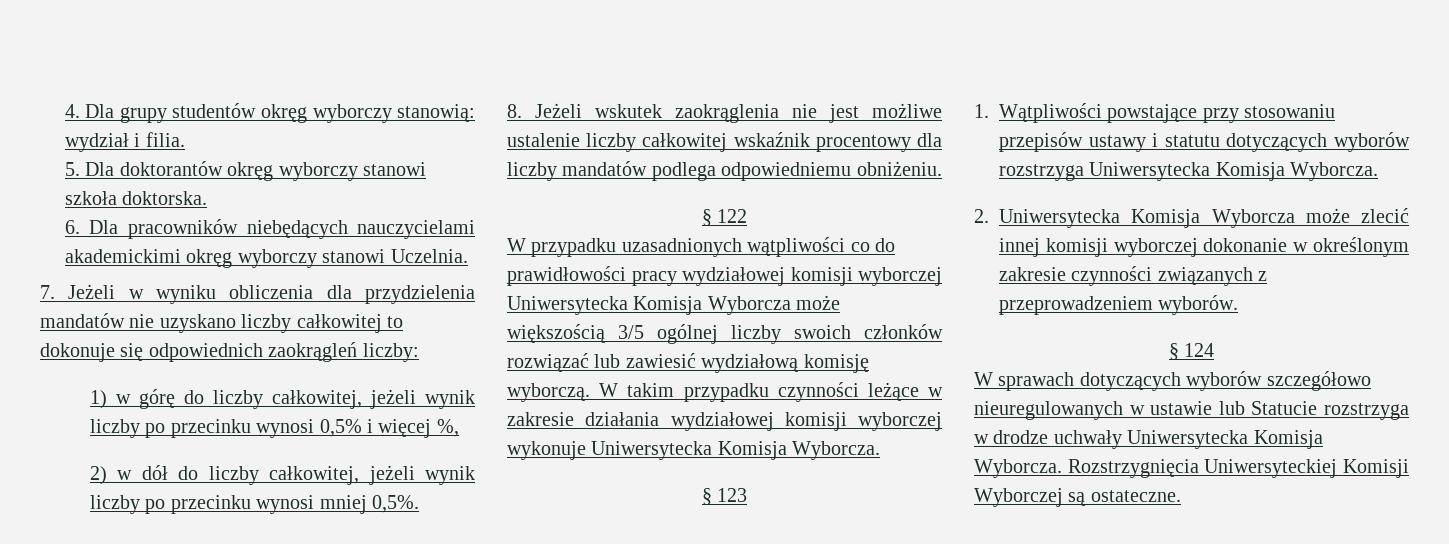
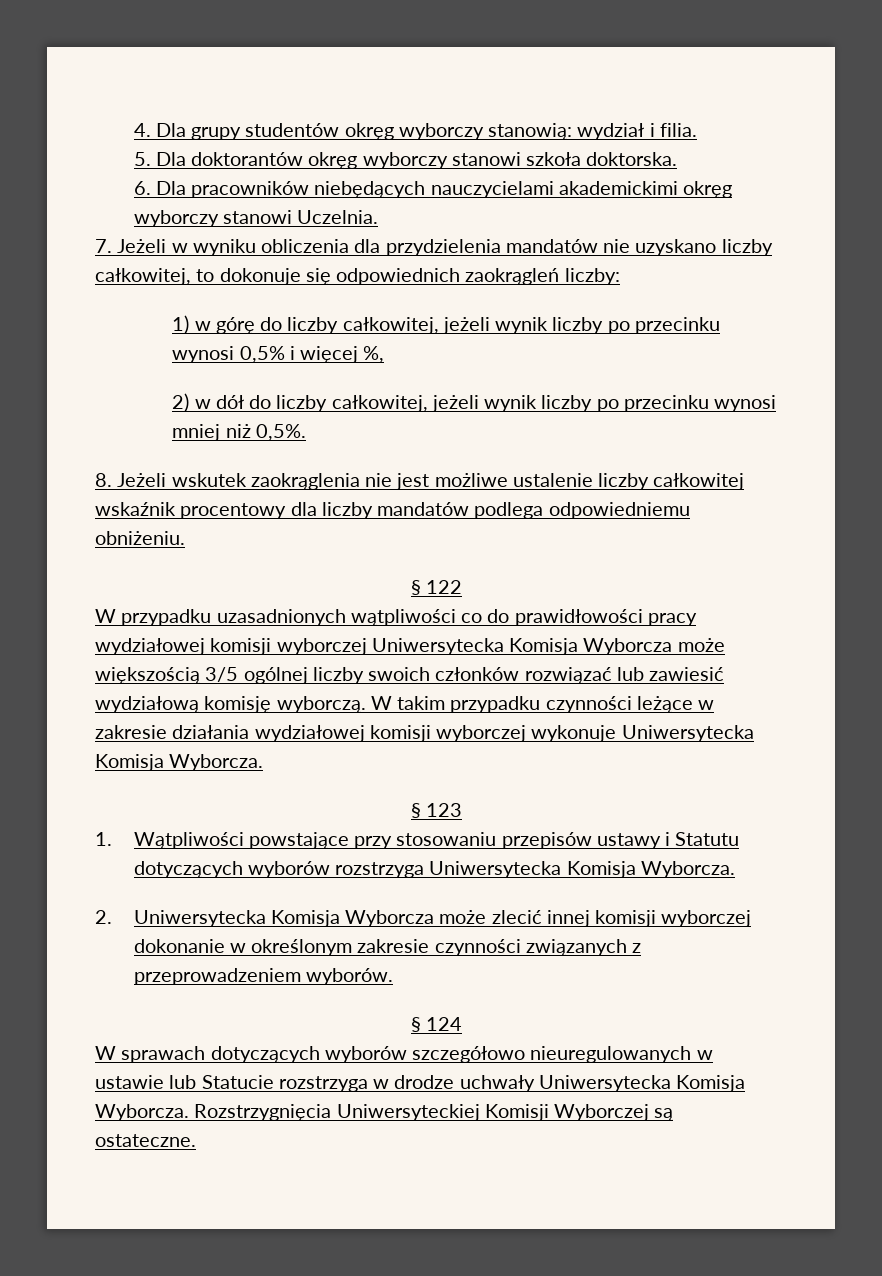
- 7. Jeżeli w wyniku obliczenia dla przydzielenia mandatów nie uzyskano liczby całkowitej to dokonuje się odpowiednich zaokrągleń liczby:
+ 7. Jeżeli w wyniku obliczenia dla przydzielenia mandatów nie uzyskano liczby całkowitej, to dokonuje się odpowiednich zaokrągleń liczby:
- 2) w dół do liczby całkowitej, jeżeli wynik liczby po przecinku wynosi mniej 0,5%.
+ 2) w dół do liczby całkowitej, jeżeli wynik liczby po przecinku wynosi mniej niż 0,5%.
- 1. Wątpliwości powstające przy stosowaniu przepisów ustawy i statutu dotyczących wyborów rozstrzyga Uniwersytecka Komisja Wyborcza.
+ 1. Wątpliwości powstające przy stosowaniu przepisów ustawy i Statutu dotyczących wyborów rozstrzyga Uniwersytecka Komisja Wyborcza.

